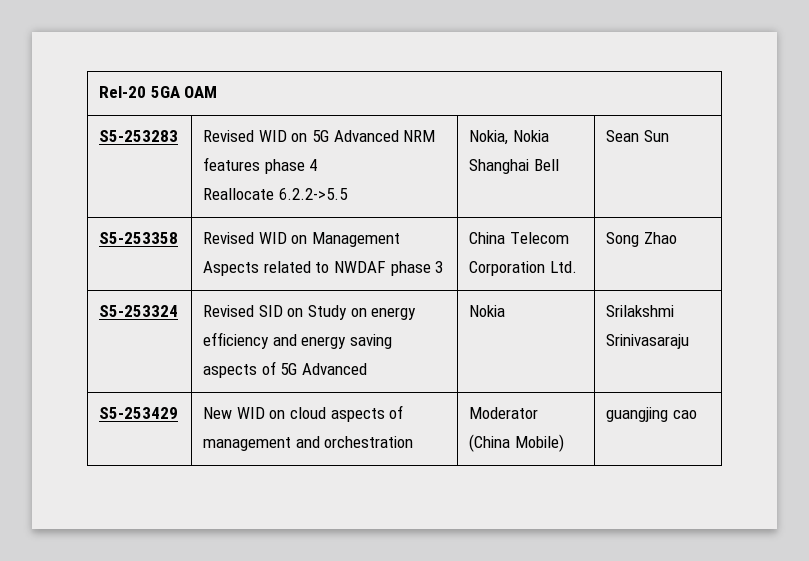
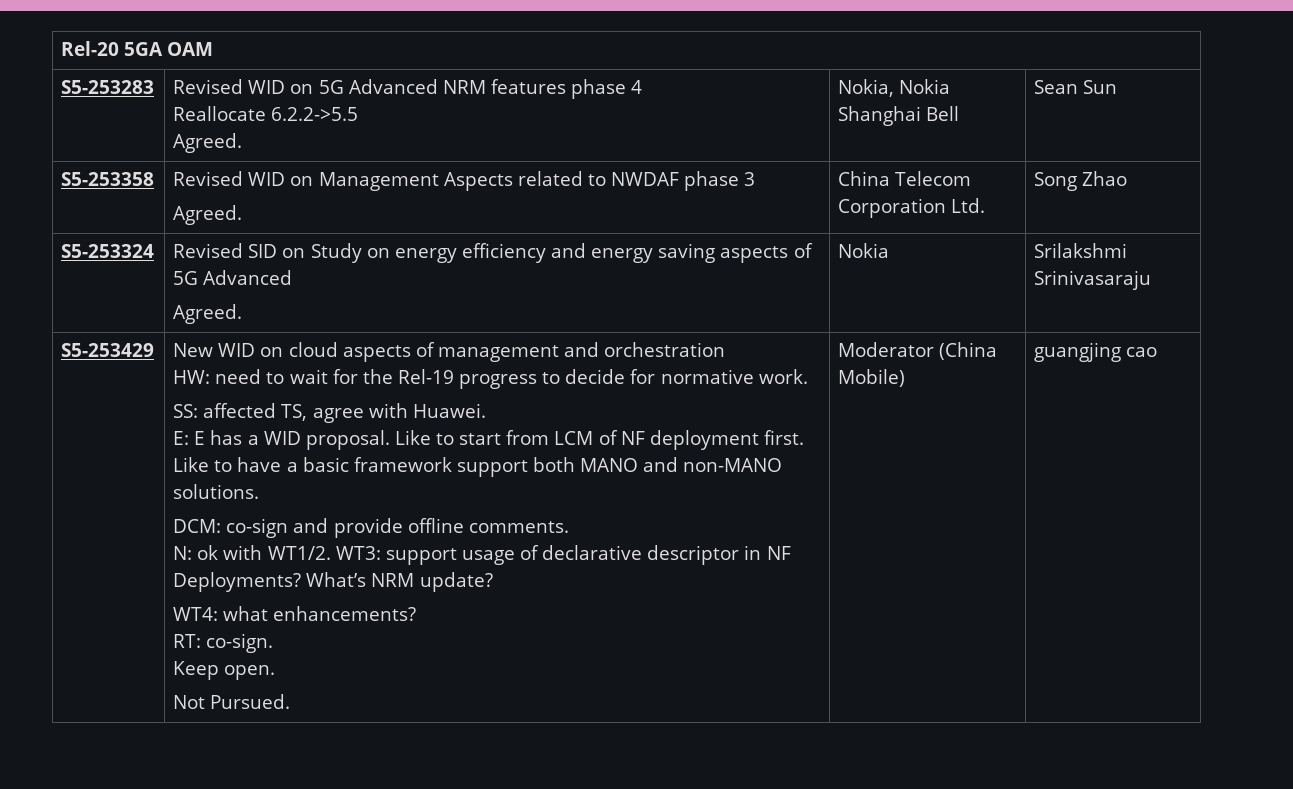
  S5-253283 | Revised WID on 5G Advanced NRM features phase 4
- Reallocate 6.2.2->5.5 | Nokia, Nokia Shanghai Bell | Sean Sun
+ Reallocate 6.2.2->5.5
+ Agreed. | Nokia, Nokia Shanghai Bell | Sean Sun
- S5-253358 | Revised WID on Management Aspects related to NWDAF phase 3 | China Telecom Corporation Ltd. | Song Zhao
+ S5-253358 | Revised WID on Management Aspects related to NWDAF phase 3
+ Agreed. | China Telecom Corporation Ltd. | Song Zhao
- S5-253324 | Revised SID on Study on energy efficiency and energy saving aspects of 5G Advanced | Nokia | Srilakshmi Srinivasaraju
+ S5-253324 | Revised SID on Study on energy efficiency and energy saving aspects of 5G Advanced
+ Agreed. | Nokia | Srilakshmi Srinivasaraju
+ HW: need to wait for the Rel-19 progress to decide for normative work.
+ SS: affected TS, agree with Huawei.
+ E: E has a WID proposal. Like to start from LCM of NF deployment first. Like to have a basic framework support both MANO and non-MANO solutions.
+ DCM: co-sign and provide offline comments.
+ N: ok with WT1/2. WT3: support usage of declarative descriptor in NF Deployments? What’s NRM update?
+ WT4: what enhancements?
+ RT: co-sign.
+ Keep open.
+ Not Pursued.

